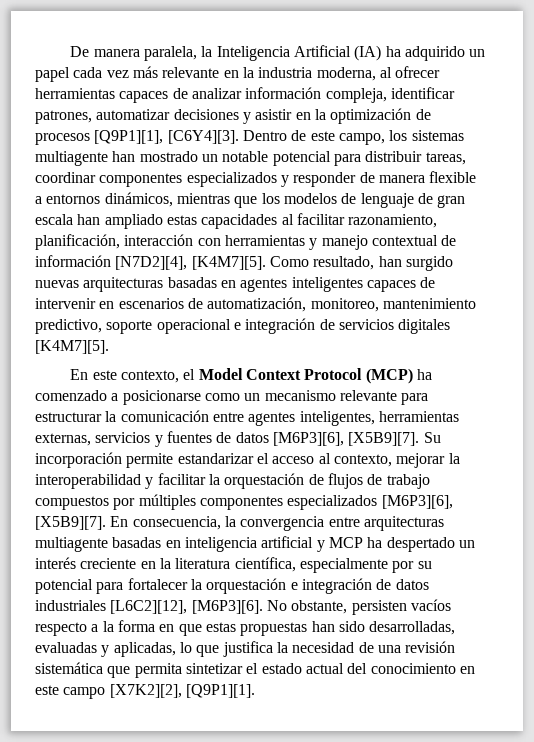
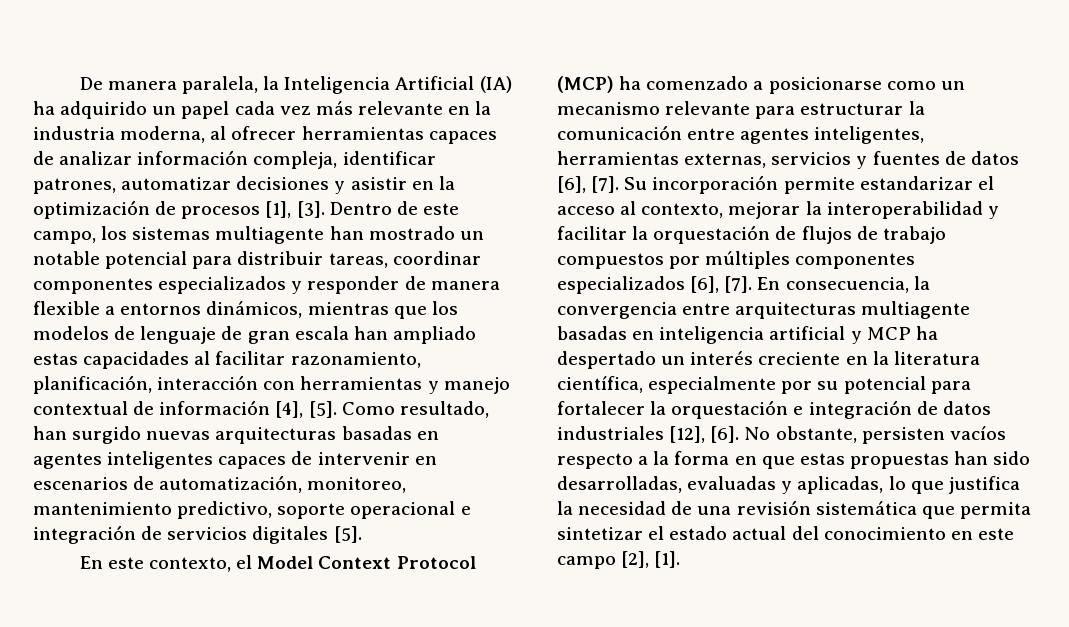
- De manera paralela, la Inteligencia Artificial (IA) ha adquirido un papel cada vez más relevante en la industria moderna, al ofrecer herramientas capaces de analizar información compleja, identificar patrones, automatizar decisiones y asistir en la optimización de procesos [Q9P1][1], [C6Y4][3].
+ De manera paralela, la Inteligencia Artificial (IA) ha adquirido un papel cada vez más relevante en la industria moderna, al ofrecer herramientas capaces de analizar información compleja, identificar patrones, automatizar decisiones y asistir en la optimización de procesos [1], [3].
- Dentro de este campo, los sistemas multiagente han mostrado un notable potencial para distribuir tareas, coordinar componentes especializados y responder de manera flexible a entornos dinámicos, mientras que los modelos de lenguaje de gran escala han ampliado estas capacidades al facilitar razonamiento, planificación, interacción con herramientas y manejo contextual de información [N7D2][4], [K4M7][5].
+ Dentro de este campo, los sistemas multiagente han mostrado un notable potencial para distribuir tareas, coordinar componentes especializados y responder de manera flexible a entornos dinámicos, mientras que los modelos de lenguaje de gran escala han ampliado estas capacidades al facilitar razonamiento, planificación, interacción con herramientas y manejo contextual de información [4], [5].
- Como resultado, han surgido nuevas arquitecturas basadas en agentes inteligentes capaces de intervenir en escenarios de automatización, monitoreo, mantenimiento predictivo, soporte operacional e integración de servicios digitales [K4M7][5].
+ Como resultado, han surgido nuevas arquitecturas basadas en agentes inteligentes capaces de intervenir en escenarios de automatización, monitoreo, mantenimiento predictivo, soporte operacional e integración de servicios digitales [5].
- En este contexto, el Model Context Protocol (MCP) ha comenzado a posicionarse como un mecanismo relevante para estructurar la comunicación entre agentes inteligentes, herramientas externas, servicios y fuentes de datos [M6P3][6], [X5B9][7].
+ En este contexto, el Model Context Protocol (MCP) ha comenzado a posicionarse como un mecanismo relevante para estructurar la comunicación entre agentes inteligentes, herramientas externas, servicios y fuentes de datos [6], [7].
- Su incorporación permite estandarizar el acceso al contexto, mejorar la interoperabilidad y facilitar la orquestación de flujos de trabajo compuestos por múltiples componentes especializados [M6P3][6], [X5B9][7].
+ Su incorporación permite estandarizar el acceso al contexto, mejorar la interoperabilidad y facilitar la orquestación de flujos de trabajo compuestos por múltiples componentes especializados [6], [7].
- En consecuencia, la convergencia entre arquitecturas multiagente basadas en inteligencia artificial y MCP ha despertado un interés creciente en la literatura científica, especialmente por su potencial para fortalecer la orquestación e integración de datos industriales [L6C2][12], [M6P3][6].
+ En consecuencia, la convergencia entre arquitecturas multiagente basadas en inteligencia artificial y MCP ha despertado un interés creciente en la literatura científica, especialmente por su potencial para fortalecer la orquestación e integración de datos industriales [12], [6].
- No obstante, persisten vacíos respecto a la forma en que estas propuestas han sido desarrolladas, evaluadas y aplicadas, lo que justifica la necesidad de una revisión sistemática que permita sintetizar el estado actual del conocimiento en este campo [X7K2][2], [Q9P1][1].
+ No obstante, persisten vacíos respecto a la forma en que estas propuestas han sido desarrolladas, evaluadas y aplicadas, lo que justifica la necesidad de una revisión sistemática que permita sintetizar el estado actual del conocimiento en este campo [2], [1].

